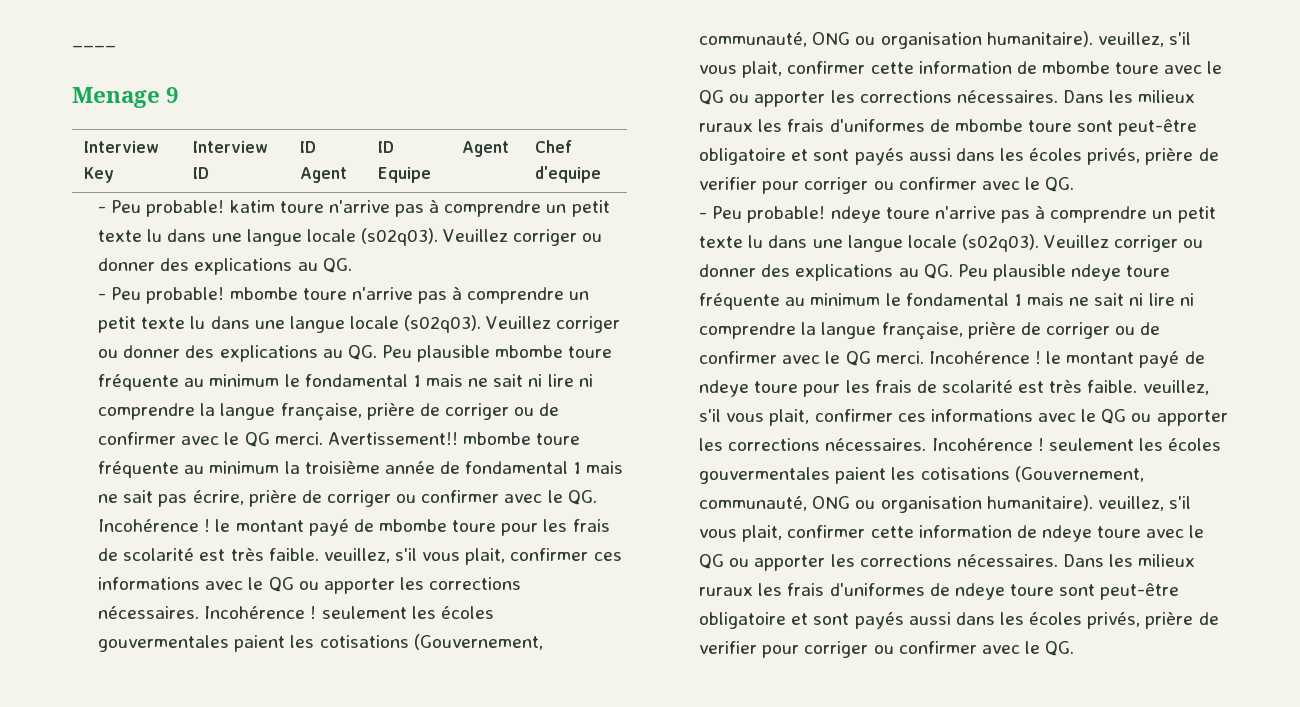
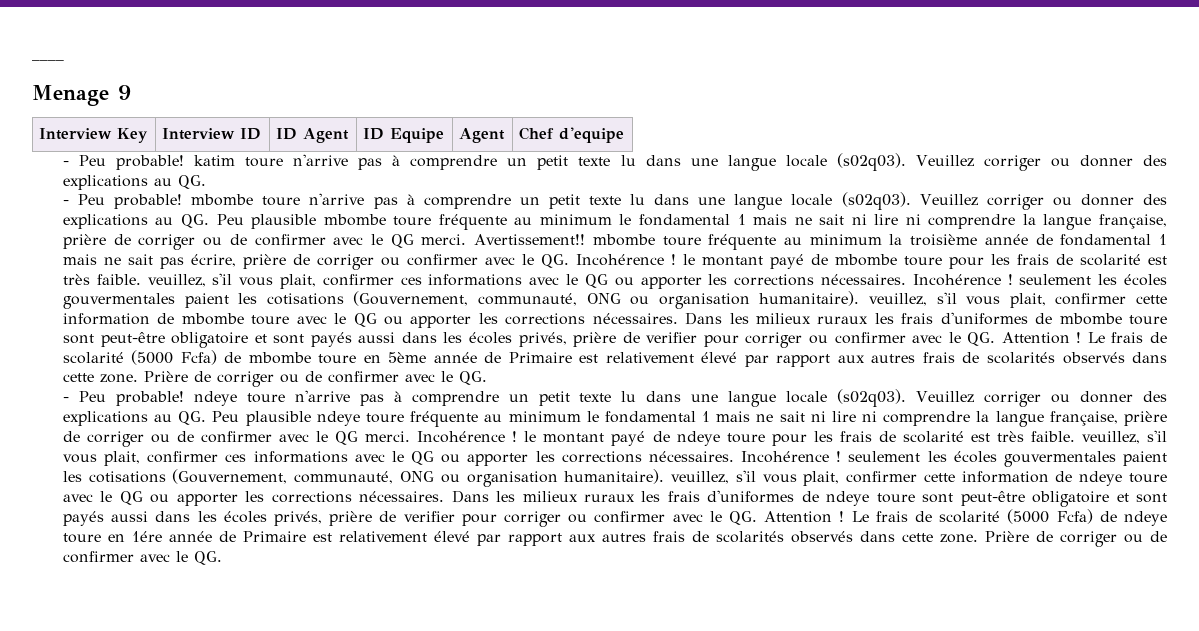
- Dans les milieux ruraux les frais d'uniformes de mbombe toure sont peut-être obligatoire et sont payés aussi dans les écoles privés, prière de verifier pour corriger ou confirmer avec le QG.
+ Dans les milieux ruraux les frais d'uniformes de mbombe toure sont peut-être obligatoire et sont payés aussi dans les écoles privés, prière de verifier pour corriger ou confirmer avec le QG. Attention ! Le frais de scolarité (5000 Fcfa) de mbombe toure en 5ème année de Primaire est relativement élevé par rapport aux autres frais de scolarités observés dans cette zone. Prière de corriger ou de confirmer avec le QG.
- Dans les milieux ruraux les frais d'uniformes de ndeye toure sont peut-être obligatoire et sont payés aussi dans les écoles privés, prière de verifier pour corriger ou confirmer avec le QG.
+ Dans les milieux ruraux les frais d'uniformes de ndeye toure sont peut-être obligatoire et sont payés aussi dans les écoles privés, prière de verifier pour corriger ou confirmer avec le QG. Attention ! Le frais de scolarité (5000 Fcfa) de ndeye toure en 1ére année de Primaire est relativement élevé par rapport aux autres frais de scolarités observés dans cette zone. Prière de corriger ou de confirmer avec le QG.

